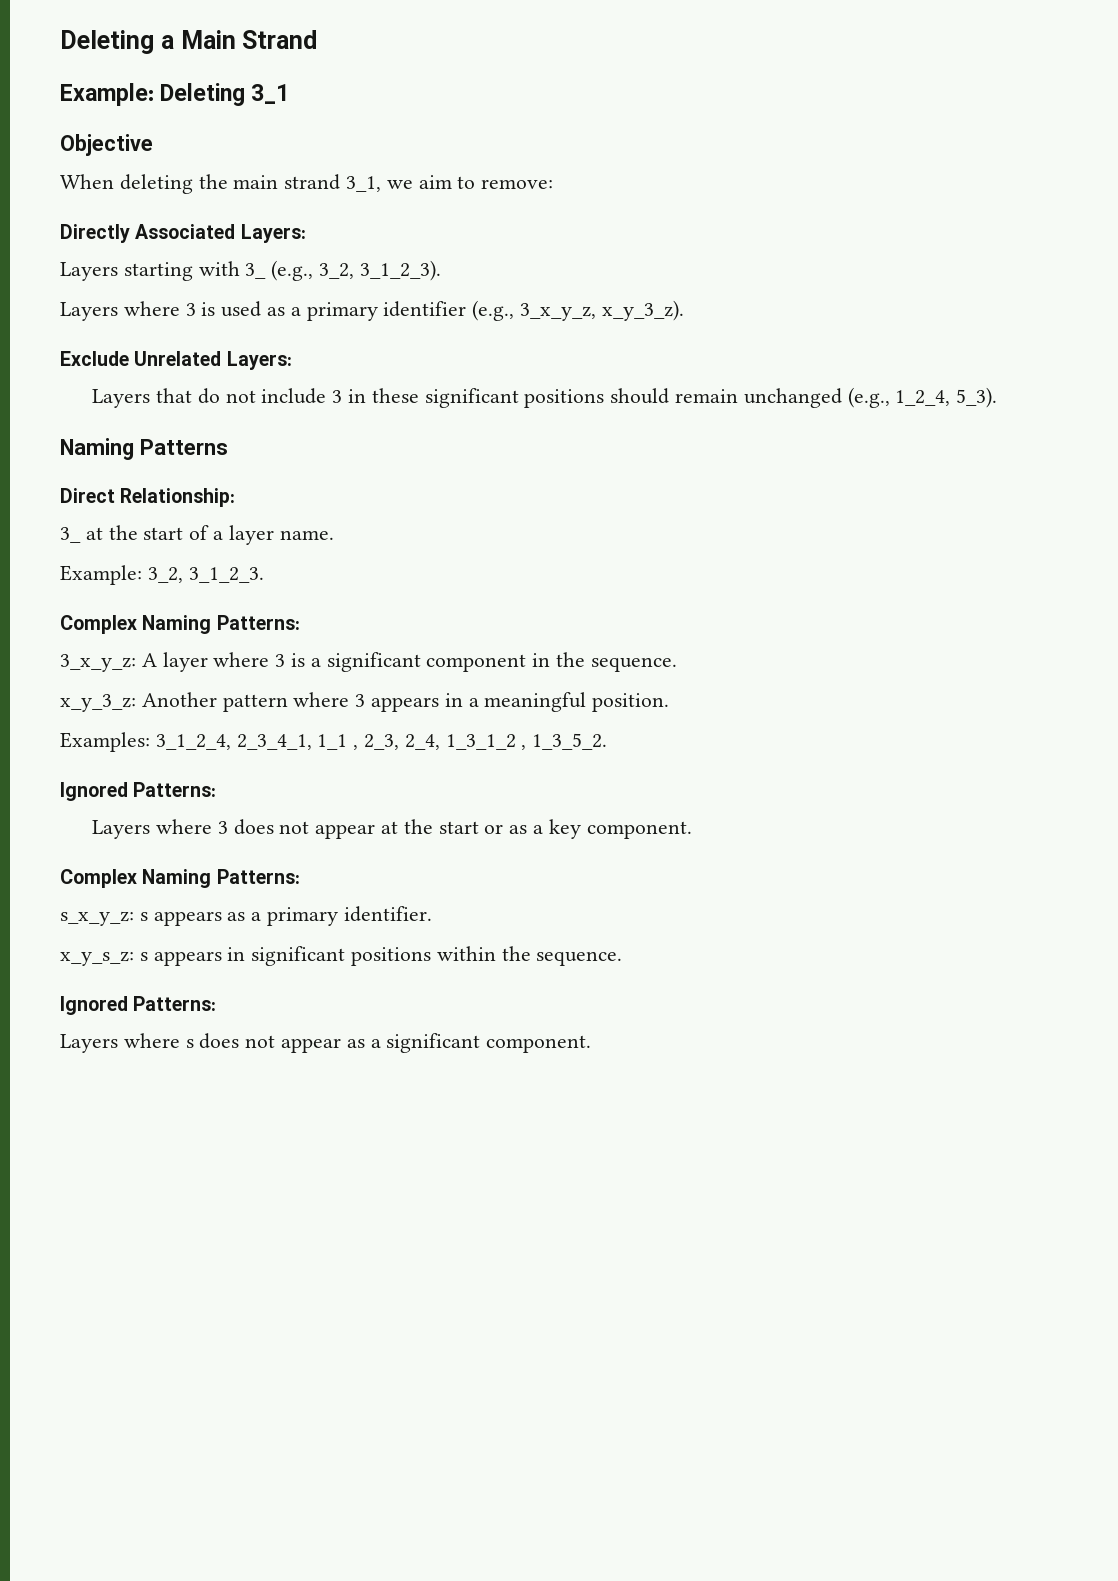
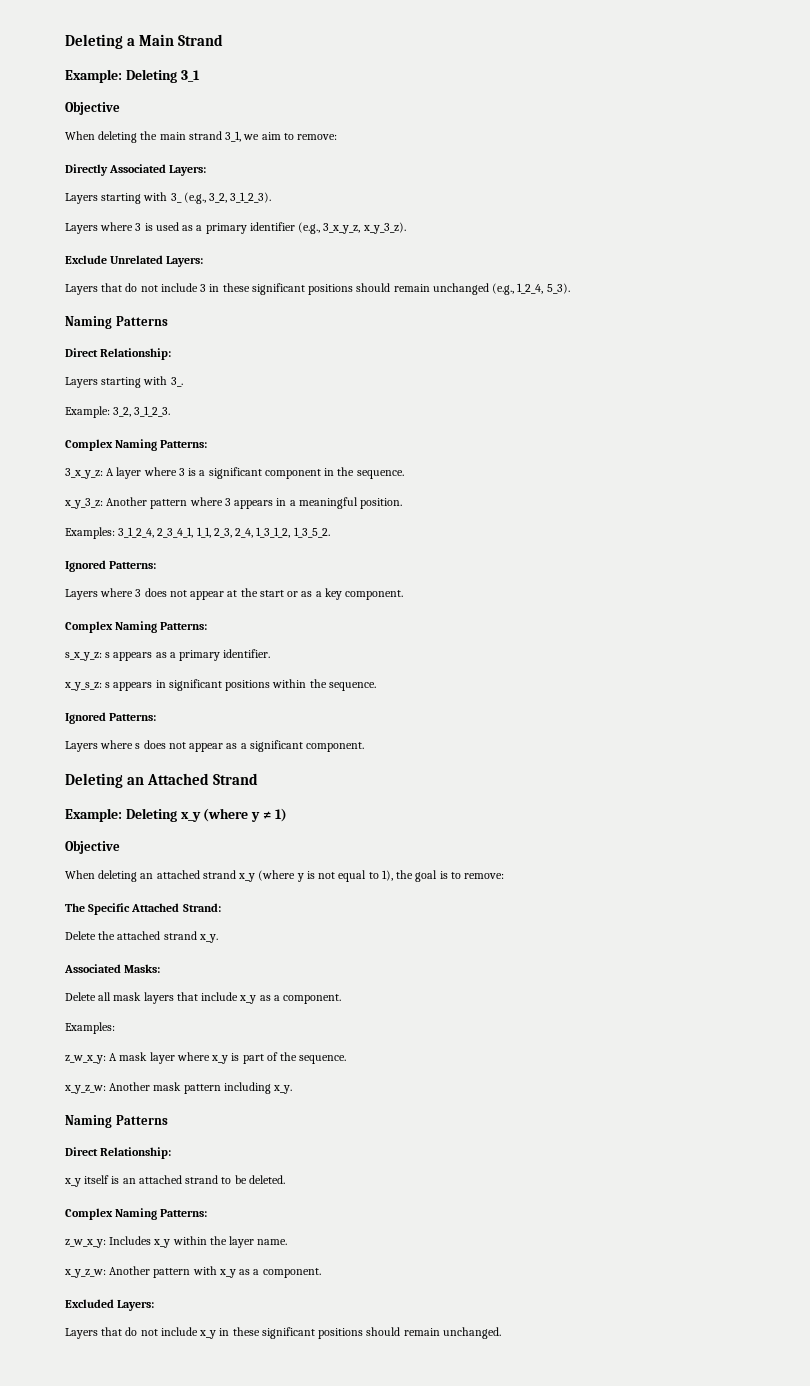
- 3_ at the start of a layer name.
+ Layers starting with 3_.
- Examples: 3_1_2_4, 2_3_4_1, 1_1 , 2_3, 2_4, 1_3_1_2 , 1_3_5_2.
+ Examples: 3_1_2_4, 2_3_4_1, 1_1, 2_3, 2_4, 1_3_1_2, 1_3_5_2.
+ Deleting an Attached Strand
+ Example: Deleting x_y (where y ≠ 1)
+ Objective
+ When deleting an attached strand x_y (where y is not equal to 1), the goal is to remove:
+ The Specific Attached Strand:
+ Delete the attached strand x_y.
+ Associated Masks:
+ Delete all mask layers that include x_y as a component.
+ Examples:
+ z_w_x_y: A mask layer where x_y is part of the sequence.
+ x_y_z_w: Another mask pattern including x_y.
+ Naming Patterns
+ Direct Relationship:
+ x_y itself is an attached strand to be deleted.
+ Complex Naming Patterns:
+ z_w_x_y: Includes x_y within the layer name.
+ x_y_z_w: Another pattern with x_y as a component.
+ Excluded Layers:
+ Layers that do not include x_y in these significant positions should remain unchanged.

